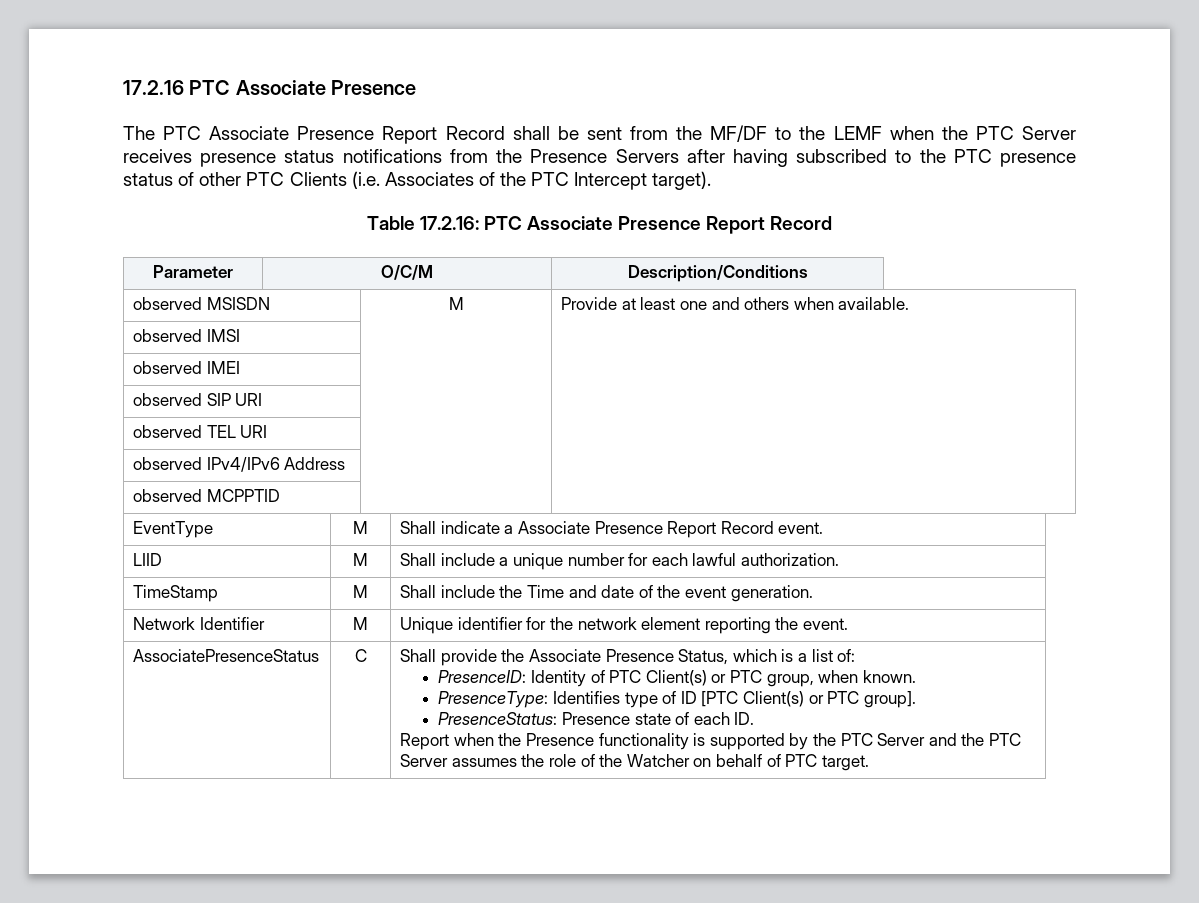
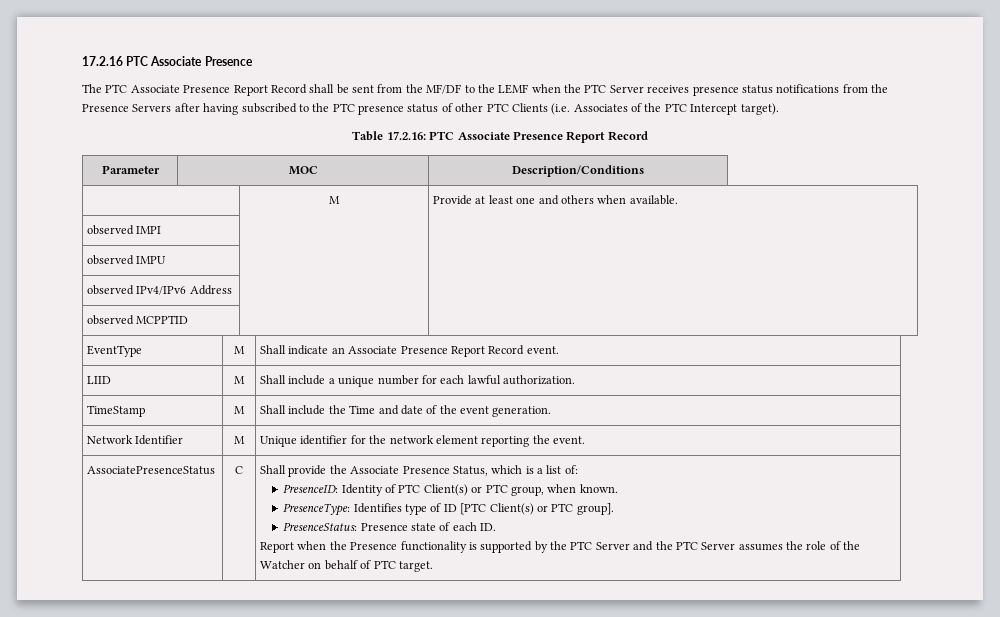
- Parameter | O/C/M | Description/Conditions
+ Parameter | MOC | Description/Conditions
- observed MSISDN | M | Provide at least one and others when available.
+ | M | Provide at least one and others when available.
- observed IMSI | |
- observed IMEI | |
- observed SIP URI | |
- observed TEL URI | |
+ observed IMPI | |
+ observed IMPU | |
- EventType | M | Shall indicate a Associate Presence Report Record event.
+ EventType | M | Shall indicate an Associate Presence Report Record event.

